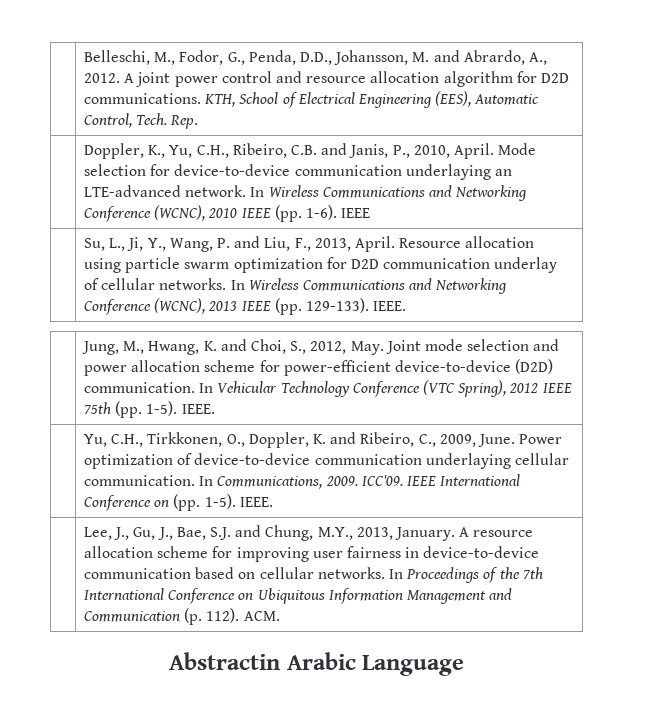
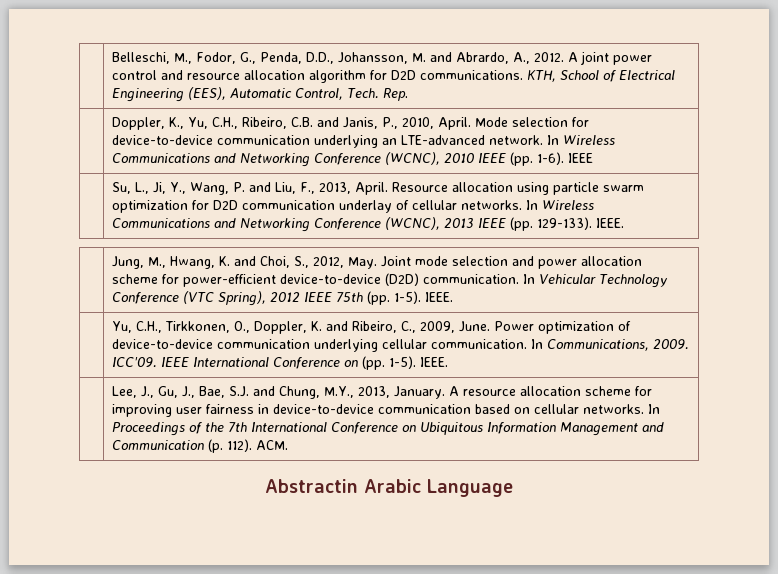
- | Doppler, K., Yu, C.H., Ribeiro, C.B. and Janis, P., 2010, April. Mode selection for device-to-device communication underlaying an LTE-advanced network. In Wireless Communications and Networking Conference (WCNC), 2010 IEEE (pp. 1-6). IEEE
+ | Doppler, K., Yu, C.H., Ribeiro, C.B. and Janis, P., 2010, April. Mode selection for device-to-device communication underlying an LTE-advanced network. In Wireless Communications and Networking Conference (WCNC), 2010 IEEE (pp. 1-6). IEEE
- | Yu, C.H., Tirkkonen, O., Doppler, K. and Ribeiro, C., 2009, June. Power optimization of device-to-device communication underlaying cellular communication. In Communications, 2009. ICC'09. IEEE International Conference on (pp. 1-5). IEEE.
+ | Yu, C.H., Tirkkonen, O., Doppler, K. and Ribeiro, C., 2009, June. Power optimization of device-to-device communication underlying cellular communication. In Communications, 2009. ICC'09. IEEE International Conference on (pp. 1-5). IEEE.

